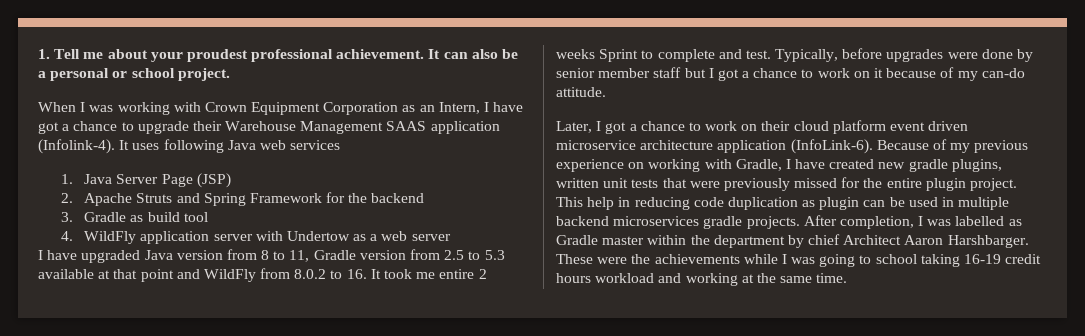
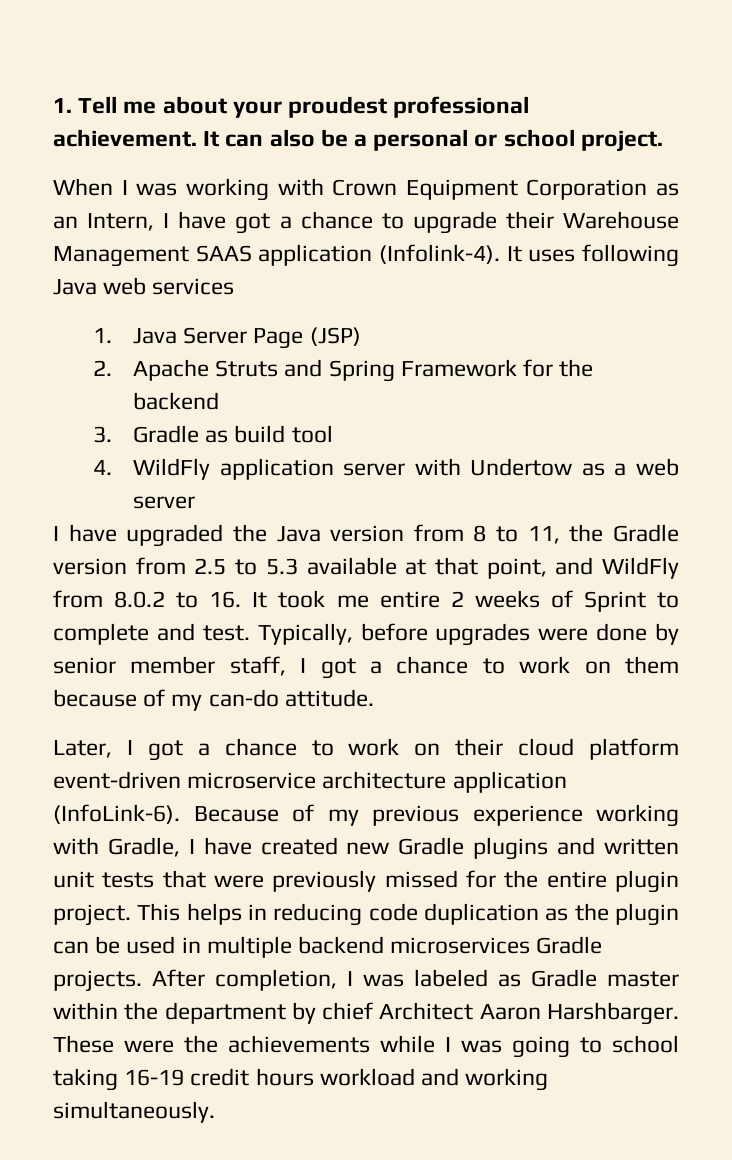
- I have upgraded Java version from 8 to 11, Gradle version from 2.5 to 5.3 available at that point and WildFly from 8.0.2 to 16. It took me entire 2 weeks Sprint to complete and test.
+ I have upgraded the Java version from 8 to 11, the Gradle version from 2.5 to 5.3 available at that point, and WildFly from 8.0.2 to 16. It took me entire 2 weeks of Sprint to complete and test.
- Typically, before upgrades were done by senior member staff but I got a chance to work on it because of my can-do attitude.
+ Typically, before upgrades were done by senior member staff, I got a chance to work on them because of my can-do attitude.
- Later, I got a chance to work on their cloud platform event driven microservice architecture application (InfoLink-6).
+ Later, I got a chance to work on their cloud platform event-driven microservice architecture application (InfoLink-6).
- Because of my previous experience on working with Gradle, I have created new gradle plugins, written unit tests that were previously missed for the entire plugin project.
+ Because of my previous experience working with Gradle, I have created new Gradle plugins and written unit tests that were previously missed for the entire plugin project.
- This help in reducing code duplication as plugin can be used in multiple backend microservices gradle projects.
+ This helps in reducing code duplication as the plugin can be used in multiple backend microservices Gradle projects.
- After completion, I was labelled as Gradle master within the department by chief Architect Aaron Harshbarger.
+ After completion, I was labeled as Gradle master within the department by chief Architect Aaron Harshbarger.
- These were the achievements while I was going to school taking 16-19 credit hours workload and working at the same time.
+ These were the achievements while I was going to school taking 16-19 credit hours workload and working simultaneously.

